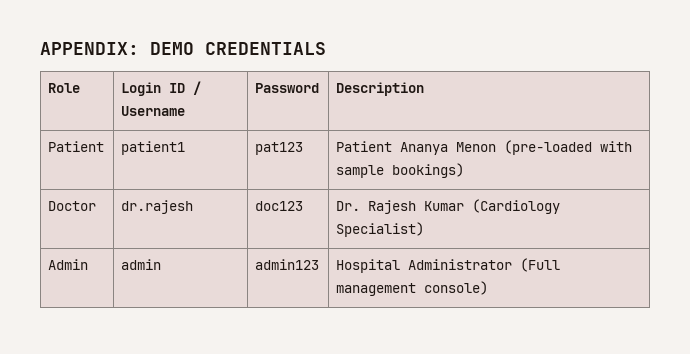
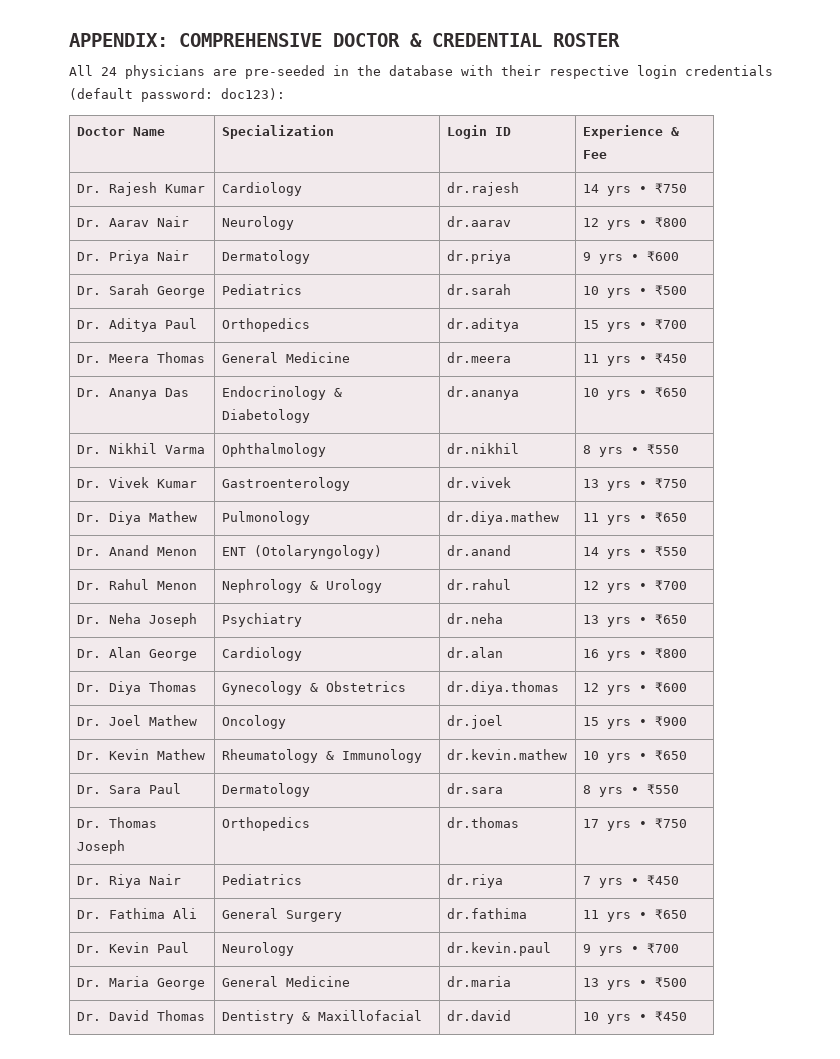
- APPENDIX: DEMO CREDENTIALS
- Role | Login ID / Username | Password | Description
- Patient | patient1 | pat123 | Patient Ananya Menon (pre-loaded with sample bookings)
- Doctor | dr.rajesh | doc123 | Dr. Rajesh Kumar (Cardiology Specialist)
- Admin | admin | admin123 | Hospital Administrator (Full management console)
+ APPENDIX: COMPREHENSIVE DOCTOR & CREDENTIAL ROSTER
+ All 24 physicians are pre-seeded in the database with their respective login credentials (default password: doc123):
+ Doctor Name | Specialization | Login ID | Experience & Fee
+ Dr. Rajesh Kumar | Cardiology | dr.rajesh | 14 yrs • ₹750
+ Dr. Aarav Nair | Neurology | dr.aarav | 12 yrs • ₹800
+ Dr. Priya Nair | Dermatology | dr.priya | 9 yrs • ₹600
+ Dr. Sarah George | Pediatrics | dr.sarah | 10 yrs • ₹500
+ Dr. Aditya Paul | Orthopedics | dr.aditya | 15 yrs • ₹700
+ Dr. Meera Thomas | General Medicine | dr.meera | 11 yrs • ₹450
+ Dr. Ananya Das | Endocrinology & Diabetology | dr.ananya | 10 yrs • ₹650
+ Dr. Nikhil Varma | Ophthalmology | dr.nikhil | 8 yrs • ₹550
+ Dr. Vivek Kumar | Gastroenterology | dr.vivek | 13 yrs • ₹750
+ Dr. Diya Mathew | Pulmonology | dr.diya.mathew | 11 yrs • ₹650
+ Dr. Anand Menon | ENT (Otolaryngology) | dr.anand | 14 yrs • ₹550
+ Dr. Rahul Menon | Nephrology & Urology | dr.rahul | 12 yrs • ₹700
+ Dr. Neha Joseph | Psychiatry | dr.neha | 13 yrs • ₹650
+ Dr. Alan George | Cardiology | dr.alan | 16 yrs • ₹800
+ Dr. Diya Thomas | Gynecology & Obstetrics | dr.diya.thomas | 12 yrs • ₹600
+ Dr. Joel Mathew | Oncology | dr.joel | 15 yrs • ₹900
+ Dr. Kevin Mathew | Rheumatology & Immunology | dr.kevin.mathew | 10 yrs • ₹650
+ Dr. Sara Paul | Dermatology | dr.sara | 8 yrs • ₹550
+ Dr. Thomas Joseph | Orthopedics | dr.thomas | 17 yrs • ₹750
+ Dr. Riya Nair | Pediatrics | dr.riya | 7 yrs • ₹450
+ Dr. Fathima Ali | General Surgery | dr.fathima | 11 yrs • ₹650
+ Dr. Kevin Paul | Neurology | dr.kevin.paul | 9 yrs • ₹700
+ Dr. Maria George | General Medicine | dr.maria | 13 yrs • ₹500
+ Dr. David Thomas | Dentistry & Maxillofacial | dr.david | 10 yrs • ₹450

